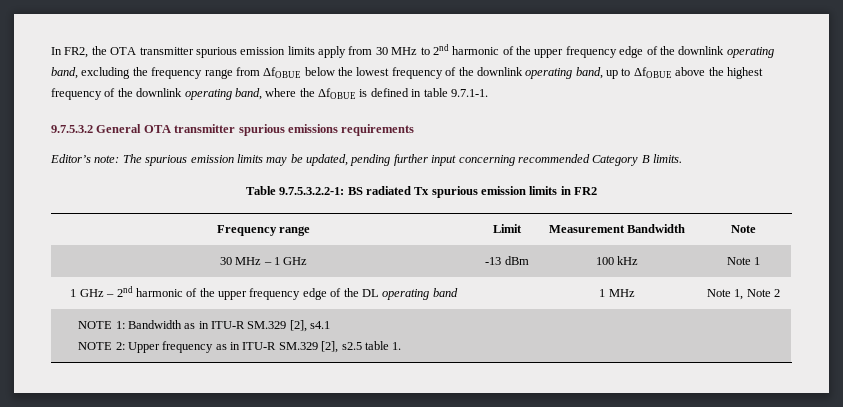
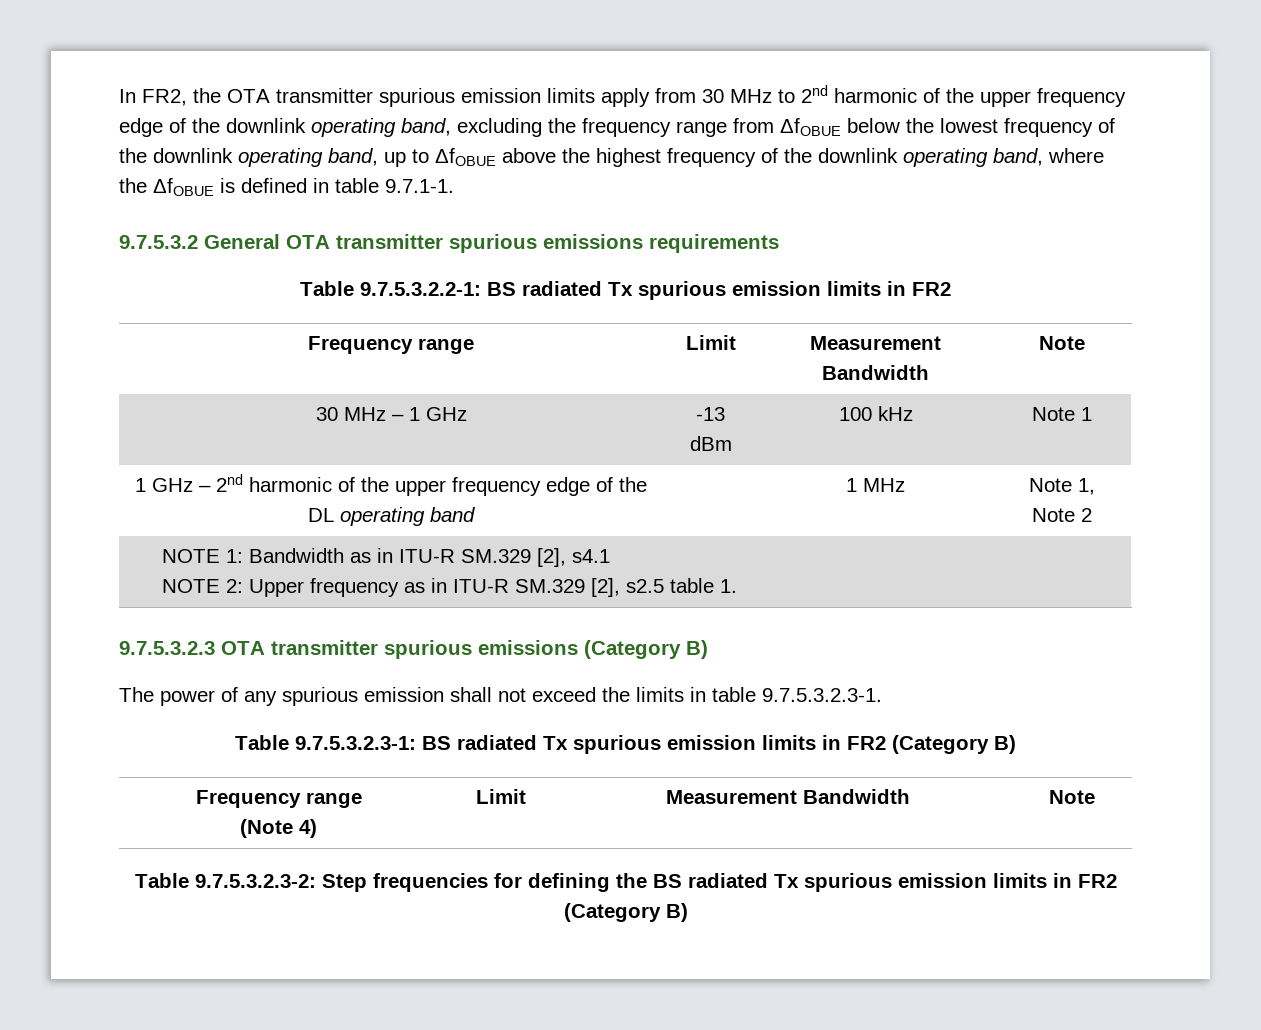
- Editor’s note: The spurious emission limits may be updated, pending further input concerning recommended Category B limits.
+ 9.7.5.3.2.3 OTA transmitter spurious emissions (Category B)
+ The power of any spurious emission shall not exceed the limits in table 9.7.5.3.2.3-1.
+ Table 9.7.5.3.2.3-1: BS radiated Tx spurious emission limits in FR2 (Category B)
+ Frequency range
+ (Note 4) | Limit | Measurement Bandwidth | Note
+ Table 9.7.5.3.2.3-2: Step frequencies for defining the BS radiated Tx spurious emission limits in FR2 (Category B)

